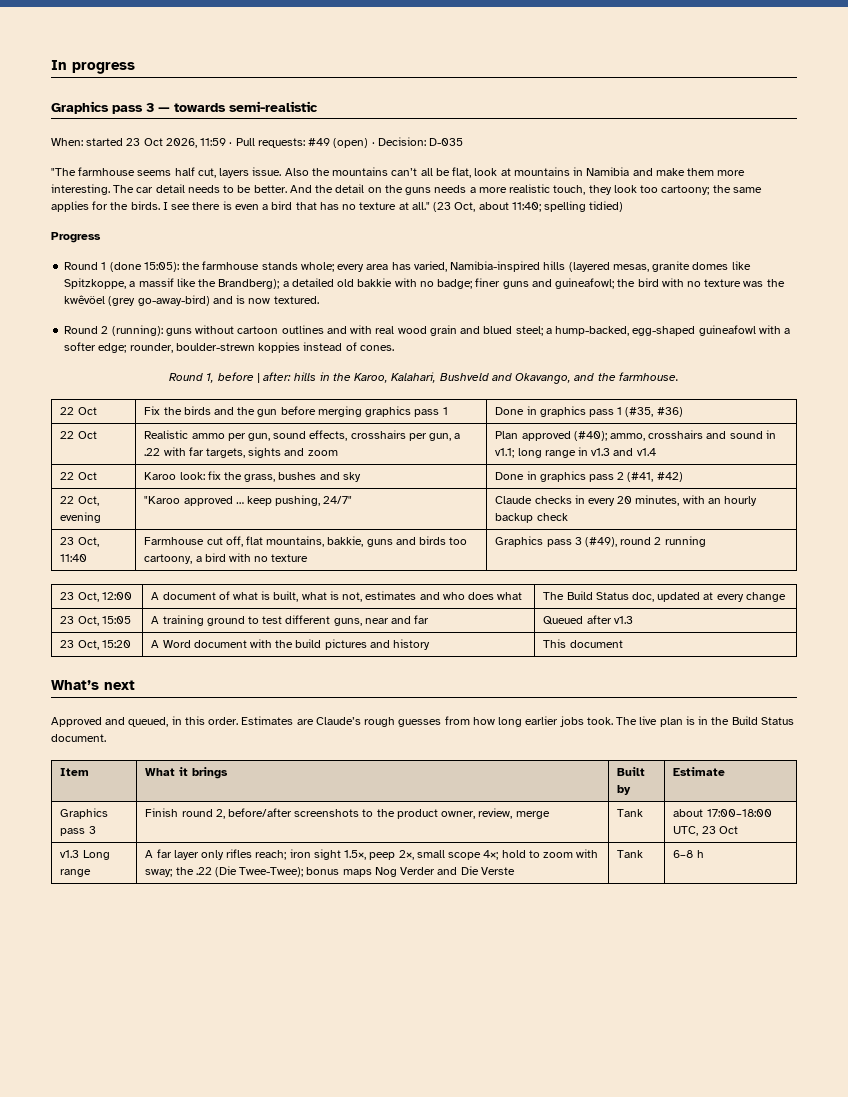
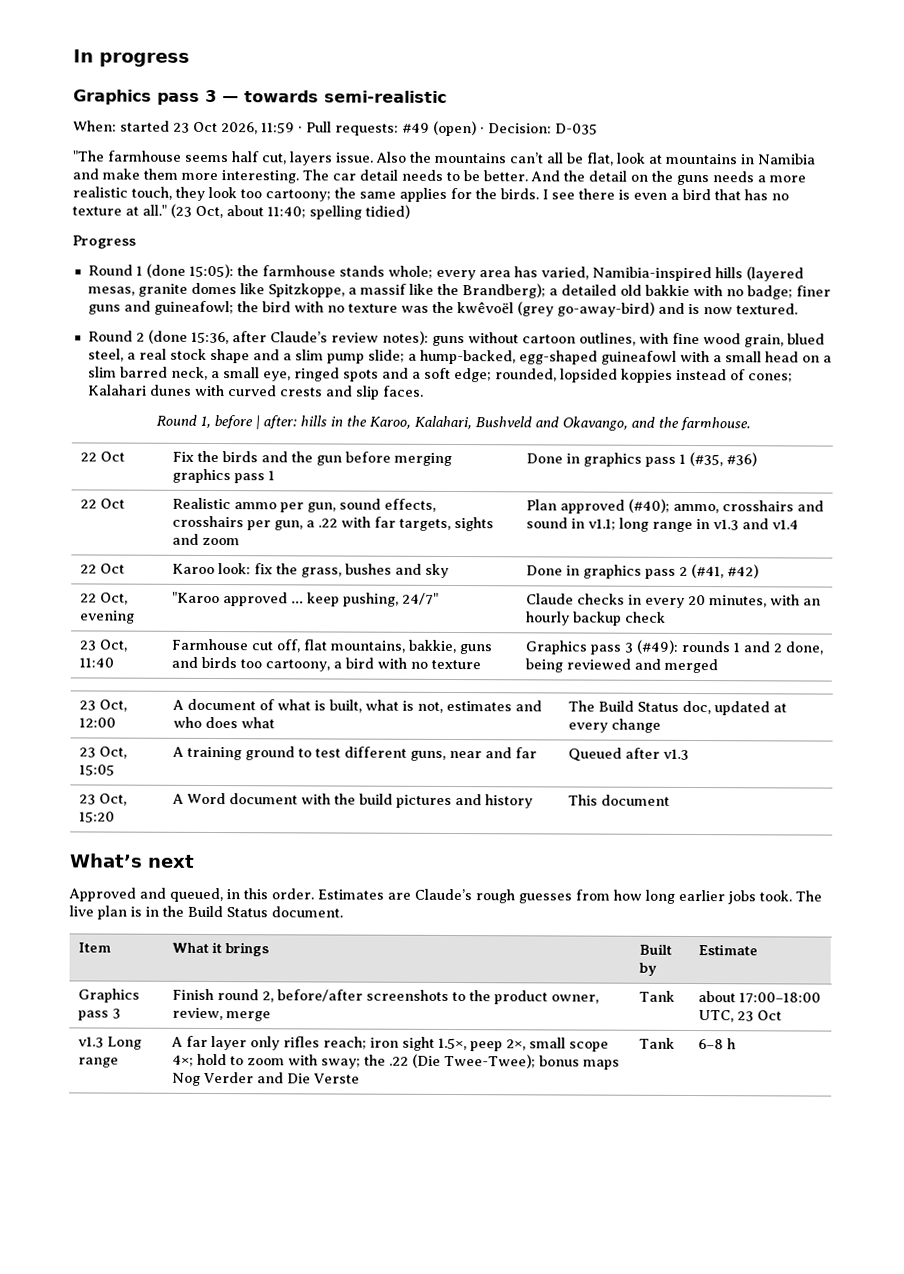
- Round 1 (done 15:05): the farmhouse stands whole; every area has varied, Namibia-inspired hills (layered mesas, granite domes like Spitzkoppe, a massif like the Brandberg); a detailed old bakkie with no badge; finer guns and guineafowl; the bird with no texture was the kwêvöel (grey go-away-bird) and is now textured.
+ Round 1 (done 15:05): the farmhouse stands whole; every area has varied, Namibia-inspired hills (layered mesas, granite domes like Spitzkoppe, a massif like the Brandberg); a detailed old bakkie with no badge; finer guns and guineafowl; the bird with no texture was the kwêvoël (grey go-away-bird) and is now textured.
- Round 2 (running): guns without cartoon outlines and with real wood grain and blued steel; a hump-backed, egg-shaped guineafowl with a softer edge; rounder, boulder-strewn koppies instead of cones.
+ Round 2 (done 15:36, after Claude’s review notes): guns without cartoon outlines, with fine wood grain, blued steel, a real stock shape and a slim pump slide; a hump-backed, egg-shaped guineafowl with a small head on a slim barred neck, a small eye, ringed spots and a soft edge; rounded, lopsided koppies instead of cones; Kalahari dunes with curved crests and slip faces.
- 23 Oct, 11:40 | Farmhouse cut off, flat mountains, bakkie, guns and birds too cartoony, a bird with no texture | Graphics pass 3 (#49), round 2 running
+ 23 Oct, 11:40 | Farmhouse cut off, flat mountains, bakkie, guns and birds too cartoony, a bird with no texture | Graphics pass 3 (#49): rounds 1 and 2 done, being reviewed and merged

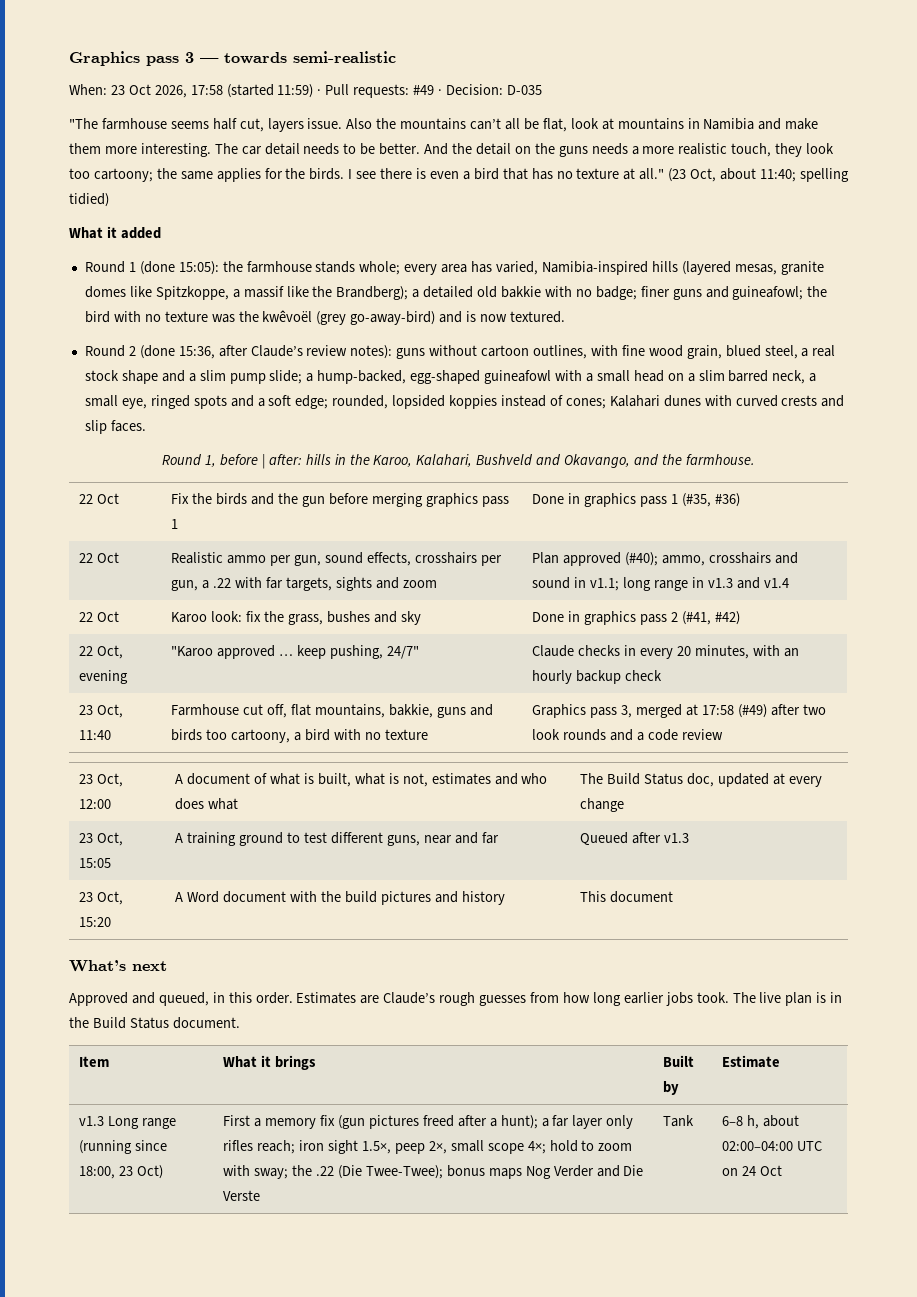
- In progress
- When: started 23 Oct 2026, 11:59 · Pull requests: #49 (open) · Decision: D-035
+ When: 23 Oct 2026, 17:58 (started 11:59) · Pull requests: #49 · Decision: D-035
- Progress
+ What it added
- 23 Oct, 11:40 | Farmhouse cut off, flat mountains, bakkie, guns and birds too cartoony, a bird with no texture | Graphics pass 3 (#49): rounds 1 and 2 done, being reviewed and merged
+ 23 Oct, 11:40 | Farmhouse cut off, flat mountains, bakkie, guns and birds too cartoony, a bird with no texture | Graphics pass 3, merged at 17:58 (#49) after two look rounds and a code review
- Graphics pass 3 | Finish round 2, before/after screenshots to the product owner, review, merge | Tank | about 17:00–18:00 UTC, 23 Oct
- v1.3 Long range | A far layer only rifles reach; iron sight 1.5×, peep 2×, small scope 4×; hold to zoom with sway; the .22 (Die Twee-Twee); bonus maps Nog Verder and Die Verste | Tank | 6–8 h
+ v1.3 Long range (running since 18:00, 23 Oct) | First a memory fix (gun pictures freed after a hunt); a far layer only rifles reach; iron sight 1.5×, peep 2×, small scope 4×; hold to zoom with sway; the .22 (Die Twee-Twee); bonus maps Nog Verder and Die Verste | Tank | 6–8 h, about 02:00–04:00 UTC on 24 Oct

